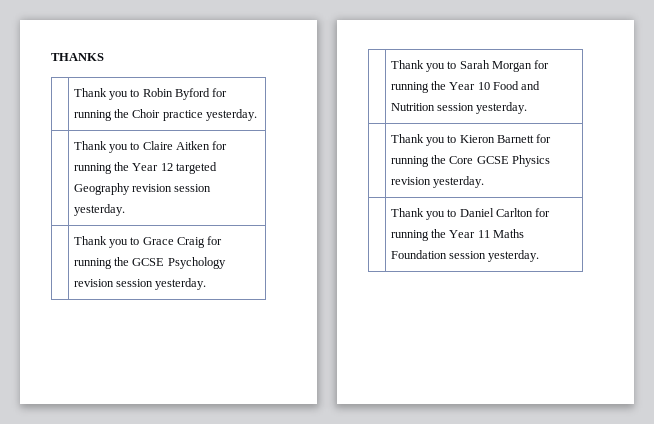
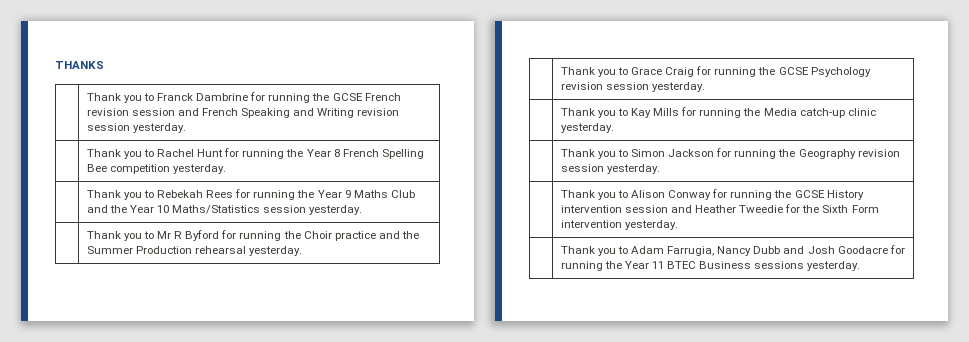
- | Thank you to Robin Byford for running the Choir practice yesterday.
- | Thank you to Claire Aitken for running the Year 12 targeted Geography revision session yesterday.
+ | Thank you to Franck Dambrine for running the GCSE French revision session and French Speaking and Writing revision session yesterday.
+ | Thank you to Rachel Hunt for running the Year 8 French Spelling Bee competition yesterday.
+ | Thank you to Rebekah Rees for running the Year 9 Maths Club and the Year 10 Maths/Statistics session yesterday.
+ | Thank you to Mr R Byford for running the Choir practice and the Summer Production rehearsal yesterday.
- | Thank you to Sarah Morgan for running the Year 10 Food and Nutrition session yesterday.
- | Thank you to Kieron Barnett for running the Core GCSE Physics revision yesterday.
- | Thank you to Daniel Carlton for running the Year 11 Maths Foundation session yesterday.
+ | Thank you to Kay Mills for running the Media catch-up clinic yesterday.
+ | Thank you to Simon Jackson for running the Geography revision session yesterday.
+ | Thank you to Alison Conway for running the GCSE History intervention session and Heather Tweedie for the Sixth Form intervention yesterday.
+ | Thank you to Adam Farrugia, Nancy Dubb and Josh Goodacre for running the Year 11 BTEC Business sessions yesterday.

